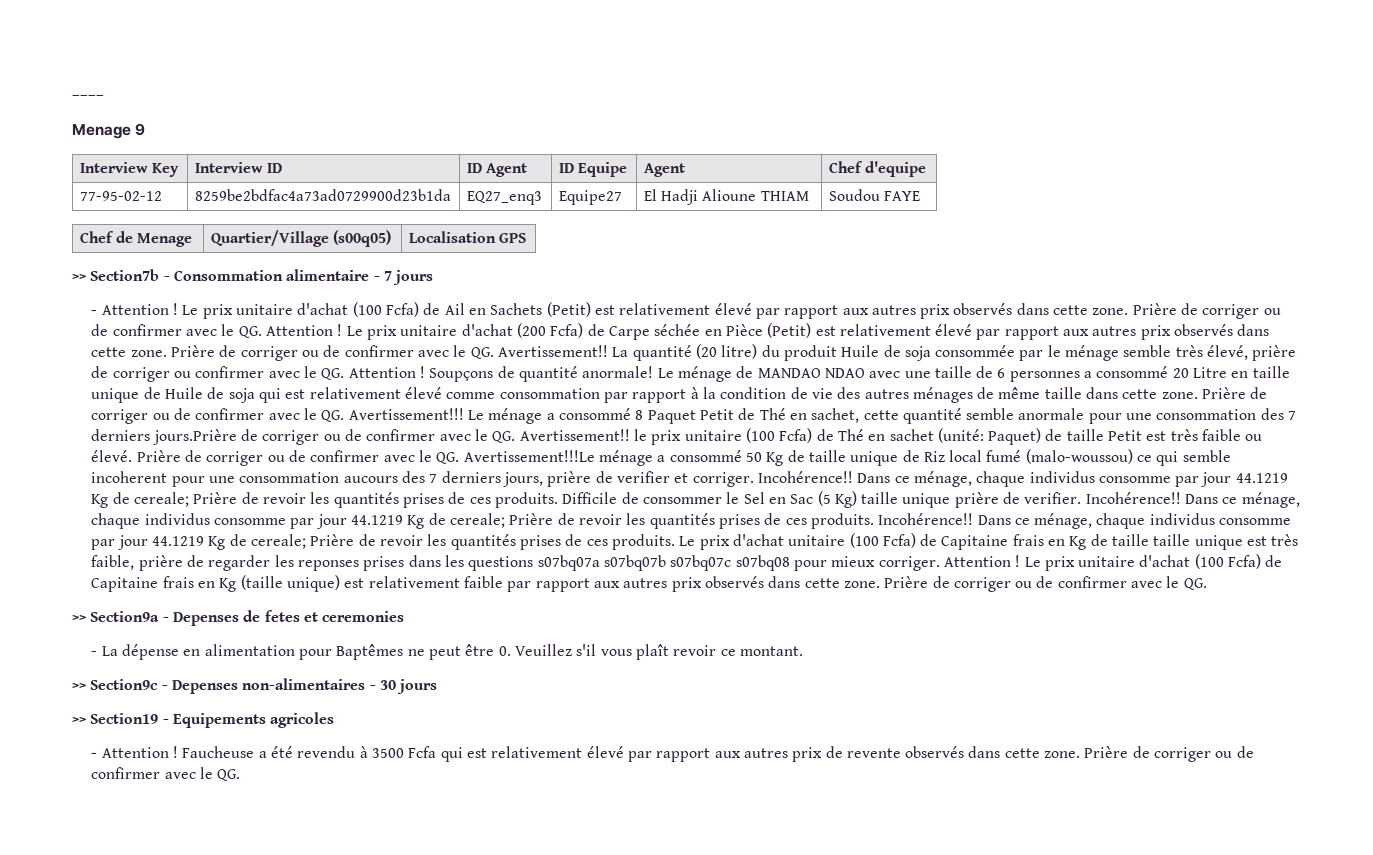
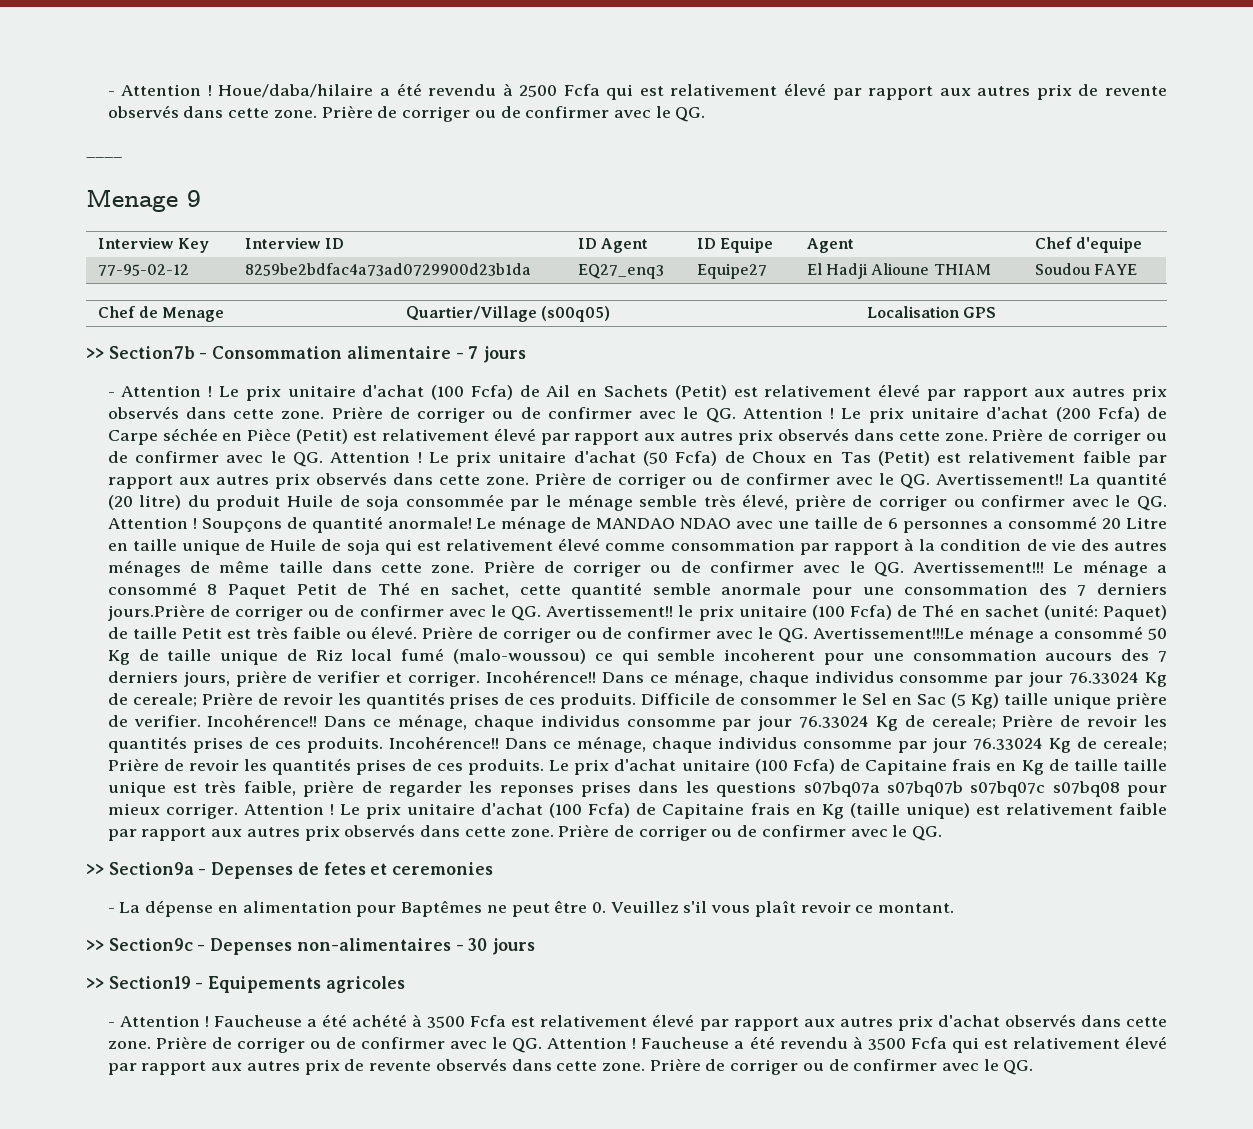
+ - Attention ! Houe/daba/hilaire a été revendu à 2500 Fcfa qui est relativement élevé par rapport aux autres prix de revente observés dans cette zone. Prière de corriger ou de confirmer avec le QG.
- Prière de corriger ou de confirmer avec le QG. Avertissement!!
+ Prière de corriger ou de confirmer avec le QG. Attention ! Le prix unitaire d'achat (50 Fcfa) de Choux en Tas (Petit) est relativement faible par rapport aux autres prix observés dans cette zone. Prière de corriger ou de confirmer avec le QG. Avertissement!!
- Prière de corriger ou de confirmer avec le QG. Avertissement!!!Le ménage a consommé 50 Kg de taille unique de Riz local fumé (malo-woussou) ce qui semble incoherent pour une consommation aucours des 7 derniers jours, prière de verifier et corriger. Incohérence!! Dans ce ménage, chaque individus consomme par jour 44.1219 Kg de cereale;
+ Prière de corriger ou de confirmer avec le QG. Avertissement!!!Le ménage a consommé 50 Kg de taille unique de Riz local fumé (malo-woussou) ce qui semble incoherent pour une consommation aucours des 7 derniers jours, prière de verifier et corriger. Incohérence!! Dans ce ménage, chaque individus consomme par jour 76.33024 Kg de cereale;
- Difficile de consommer le Sel en Sac (5 Kg) taille unique prière de verifier. Incohérence!! Dans ce ménage, chaque individus consomme par jour 44.1219 Kg de cereale; Prière de revoir les quantités prises de ces produits. Incohérence!! Dans ce ménage, chaque individus consomme par jour 44.1219 Kg de cereale; Prière de revoir les quantités prises de ces produits.
+ Difficile de consommer le Sel en Sac (5 Kg) taille unique prière de verifier. Incohérence!! Dans ce ménage, chaque individus consomme par jour 76.33024 Kg de cereale; Prière de revoir les quantités prises de ces produits. Incohérence!! Dans ce ménage, chaque individus consomme par jour 76.33024 Kg de cereale; Prière de revoir les quantités prises de ces produits.
- Faucheuse a été revendu à 3500 Fcfa qui est relativement élevé par rapport aux autres prix de revente observés dans cette zone.
+ Faucheuse a été achété à 3500 Fcfa est relativement élevé par rapport aux autres prix d'achat observés dans cette zone. Prière de corriger ou de confirmer avec le QG. Attention ! Faucheuse a été revendu à 3500 Fcfa qui est relativement élevé par rapport aux autres prix de revente observés dans cette zone.

